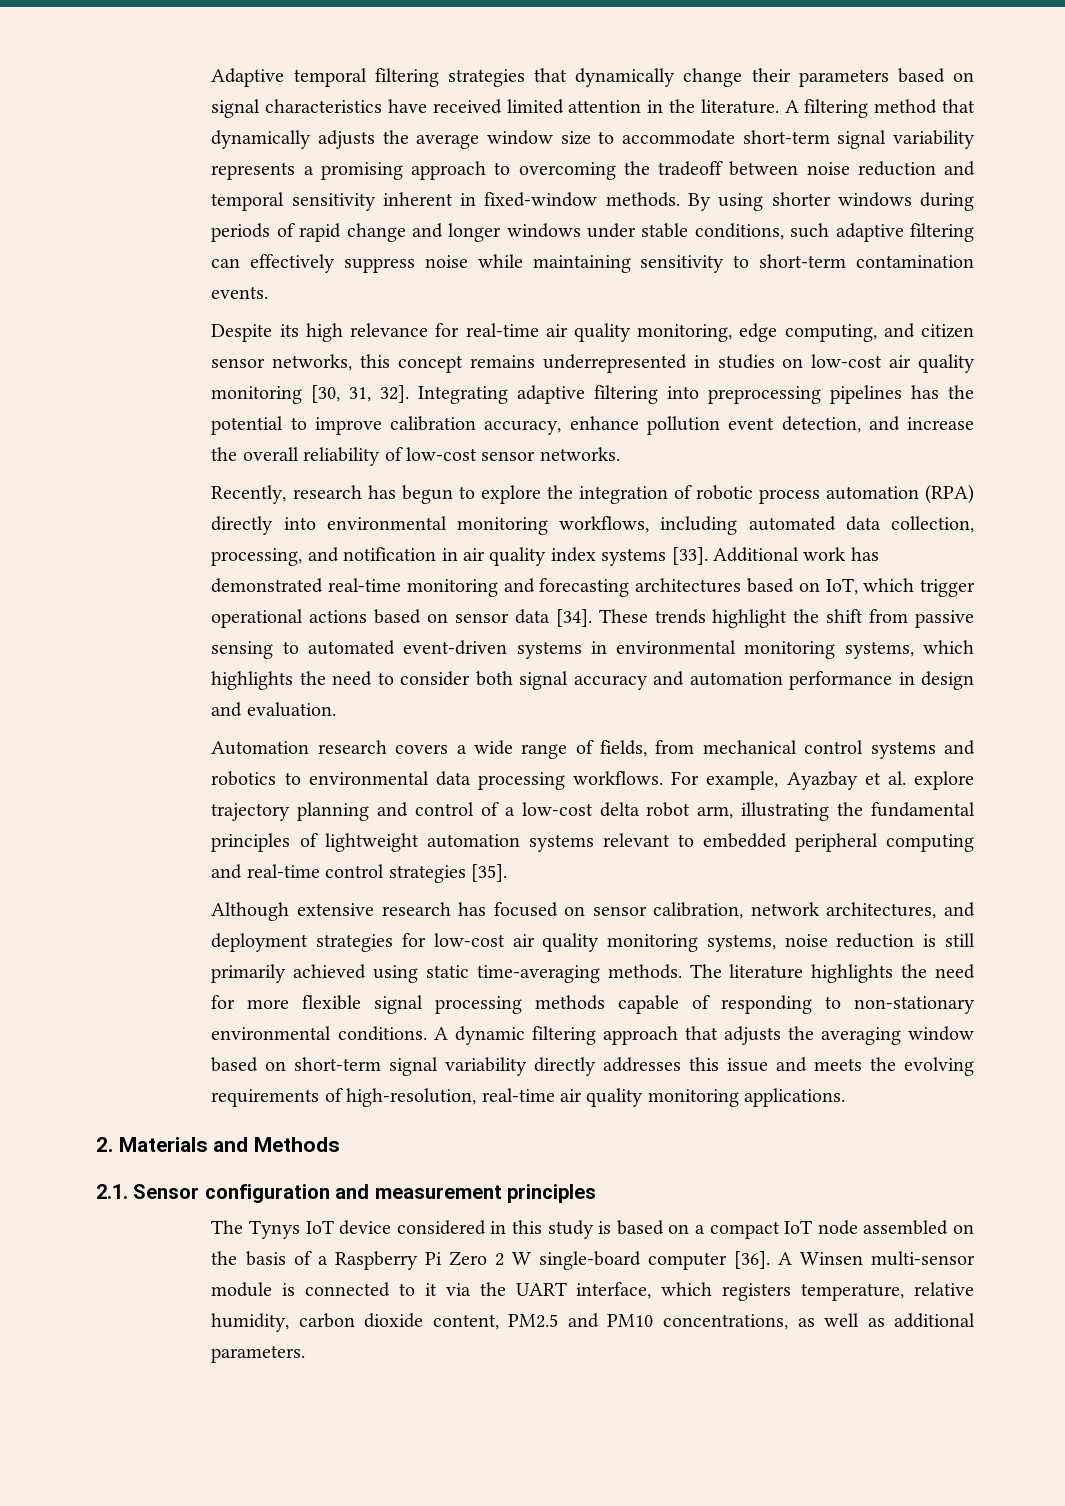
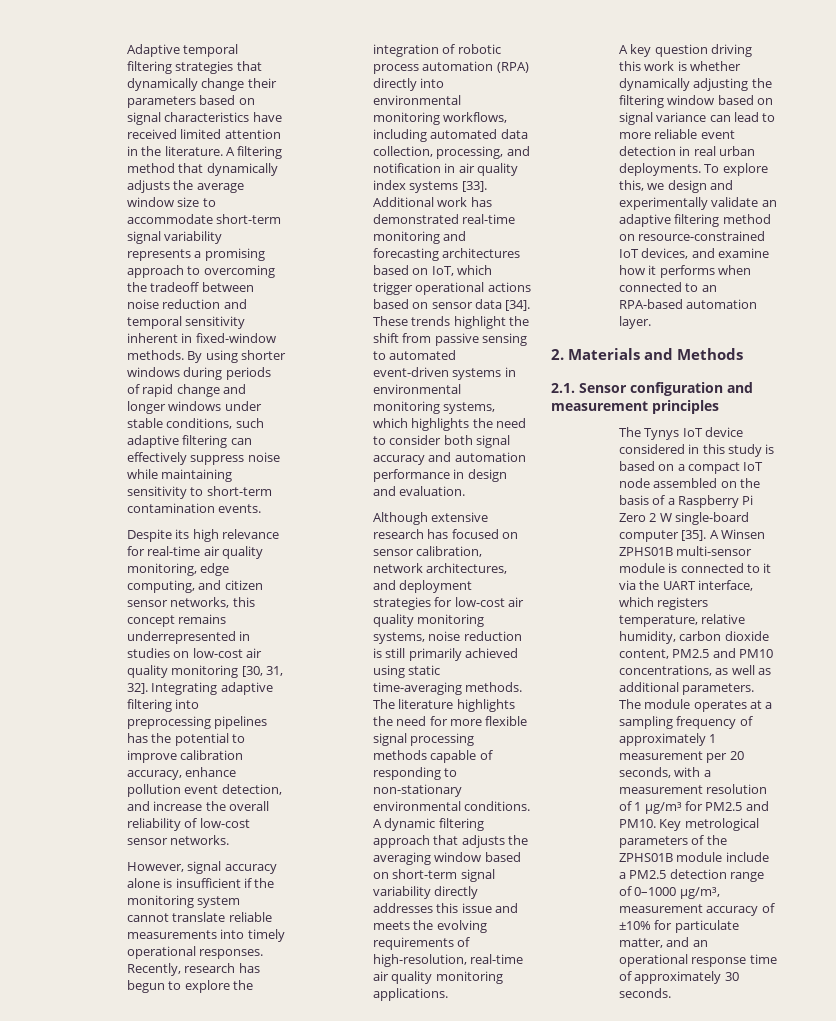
+ However, signal accuracy alone is insufficient if the monitoring system cannot translate reliable measurements into timely operational responses.
- Automation research covers a wide range of fields, from mechanical control systems and robotics to environmental data processing workflows. For example, Ayazbay et al. explore trajectory planning and control of a low-cost delta robot arm, illustrating the fundamental principles of lightweight automation systems relevant to embedded peripheral computing and real-time control strategies [35].
+ A key question driving this work is whether dynamically adjusting the filtering window based on signal variance can lead to more reliable event detection in real urban deployments. To explore this, we design and experimentally validate an adaptive filtering method on resource-constrained IoT devices, and examine how it performs when connected to an RPA-based automation layer.
- The Tynys IoT device considered in this study is based on a compact IoT node assembled on the basis of a Raspberry Pi Zero 2 W single-board computer [36].
+ The Tynys IoT device considered in this study is based on a compact IoT node assembled on the basis of a Raspberry Pi Zero 2 W single-board computer [35].
- A Winsen multi-sensor module is connected to it via the UART interface, which registers temperature, relative humidity, carbon dioxide content, PM2.5 and PM10 concentrations, as well as additional parameters.
+ A Winsen ZPHS01B multi-sensor module is connected to it via the UART interface, which registers temperature, relative humidity, carbon dioxide content, PM2.5 and PM10 concentrations, as well as additional parameters.
+ The module operates at a sampling frequency of approximately 1 measurement per 20 seconds, with a measurement resolution of 1 μg/m³ for PM2.5 and PM10. Key metrological parameters of the ZPHS01B module include a PM2.5 detection range of 0–1000 μg/m³, measurement accuracy of ±10% for particulate matter, and an operational response time of approximately 30 seconds.

